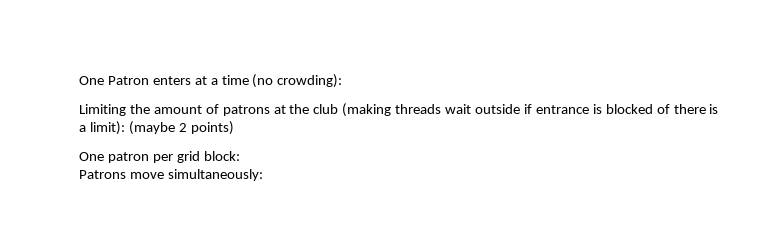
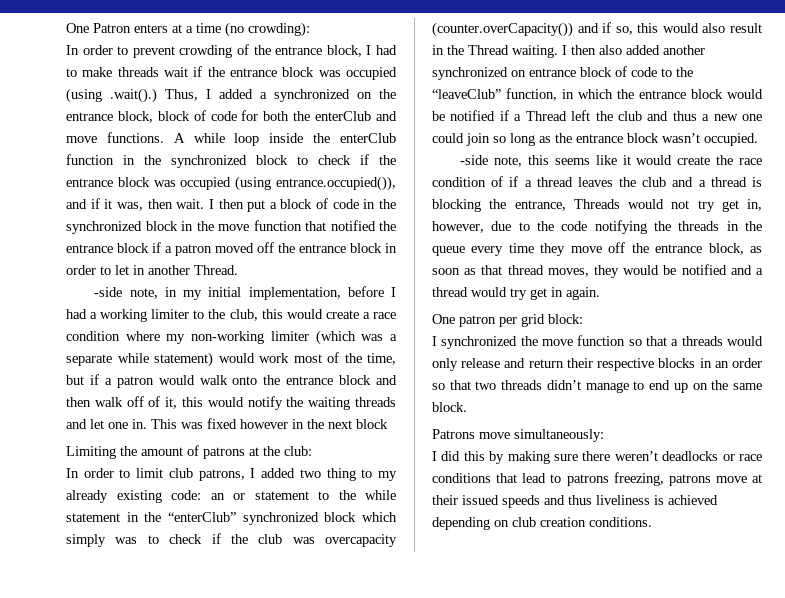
+ In order to prevent crowding of the entrance block, I had to make threads wait if the entrance block was occupied (using .wait().) Thus, I added a synchronized on the entrance block, block of code for both the enterClub and move functions. A while loop inside the enterClub function in the synchronized block to check if the entrance block was occupied (using entrance.occupied()), and if it was, then wait. I then put a block of code in the synchronized block in the move function that notified the entrance block if a patron moved off the entrance block in order to let in another Thread.
+ -side note, in my initial implementation, before I had a working limiter to the club, this would create a race condition where my non-working limiter (which was a separate while statement) would work most of the time, but if a patron would walk onto the entrance block and then walk off of it, this would notify the waiting threads and let one in. This was fixed however in the next block
- Limiting the amount of patrons at the club (making threads wait outside if entrance is blocked of there is a limit): (maybe 2 points)
+ Limiting the amount of patrons at the club:
+ In order to limit club patrons, I added two thing to my already existing code: an or statement to the while statement in the “enterClub” synchronized block which simply was to check if the club was overcapacity (counter.overCapacity()) and if so, this would also result in the Thread waiting. I then also added another synchronized on entrance block of code to the “leaveClub” function, in which the entrance block would be notified if a Thread left the club and thus a new one could join so long as the entrance block wasn’t occupied.
+ -side note, this seems like it would create the race condition of if a thread leaves the club and a thread is blocking the entrance, Threads would not try get in, however, due to the code notifying the threads in the queue every time they move off the entrance block, as soon as that thread moves, they would be notified and a thread would try get in again.
+ I synchronized the move function so that a threads would only release and return their respective blocks in an order so that two threads didn’t manage to end up on the same block.
  Patrons move simultaneously:
+ I did this by making sure there weren’t deadlocks or race conditions that lead to patrons freezing, patrons move at their issued speeds and thus liveliness is achieved depending on club creation conditions.

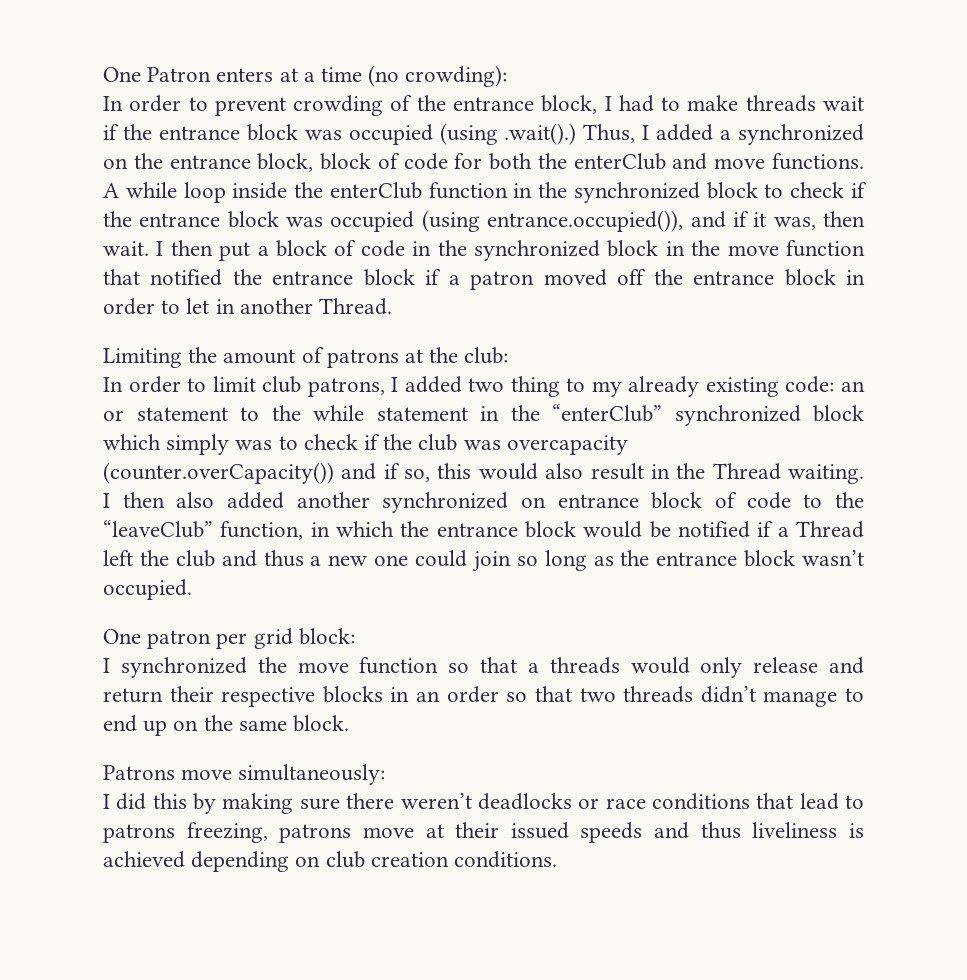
- -side note, in my initial implementation, before I had a working limiter to the club, this would create a race condition where my non-working limiter (which was a separate while statement) would work most of the time, but if a patron would walk onto the entrance block and then walk off of it, this would notify the waiting threads and let one in. This was fixed however in the next block
- -side note, this seems like it would create the race condition of if a thread leaves the club and a thread is blocking the entrance, Threads would not try get in, however, due to the code notifying the threads in the queue every time they move off the entrance block, as soon as that thread moves, they would be notified and a thread would try get in again.

